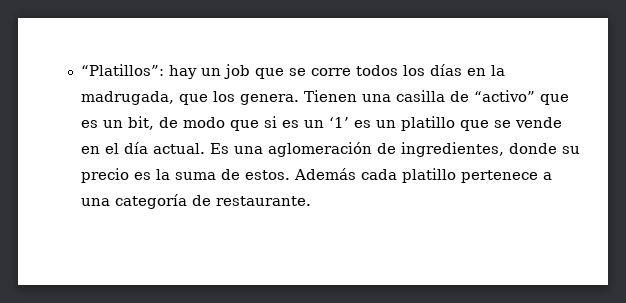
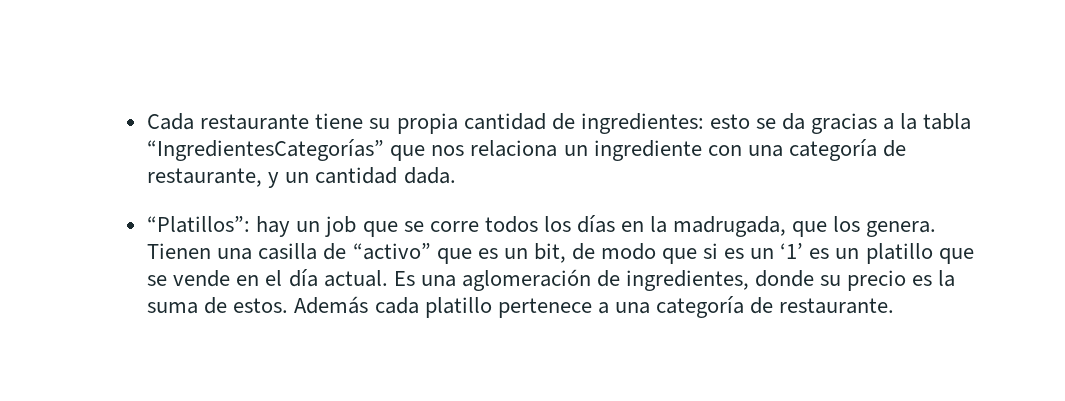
+ Cada restaurante tiene su propia cantidad de ingredientes: esto se da gracias a la tabla “IngredientesCategorías” que nos relaciona un ingrediente con una categoría de restaurante, y un cantidad dada.

